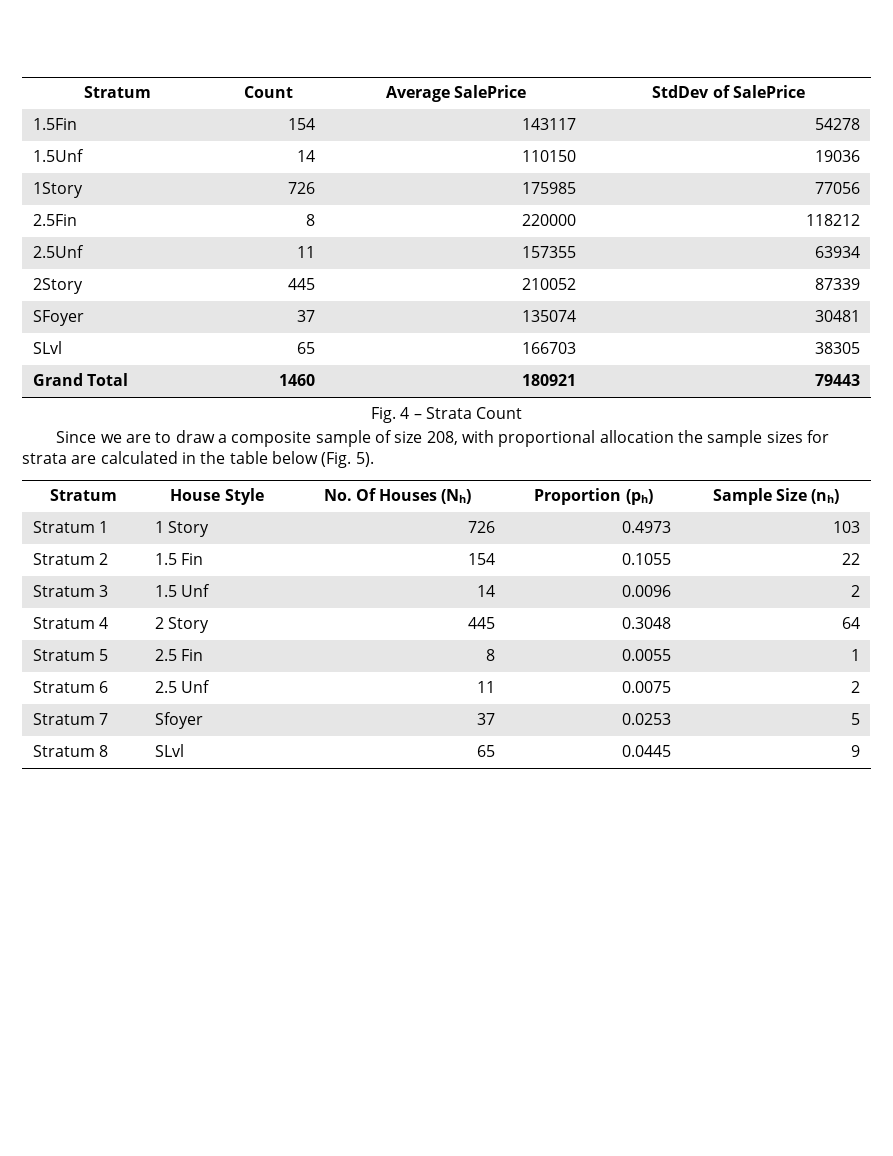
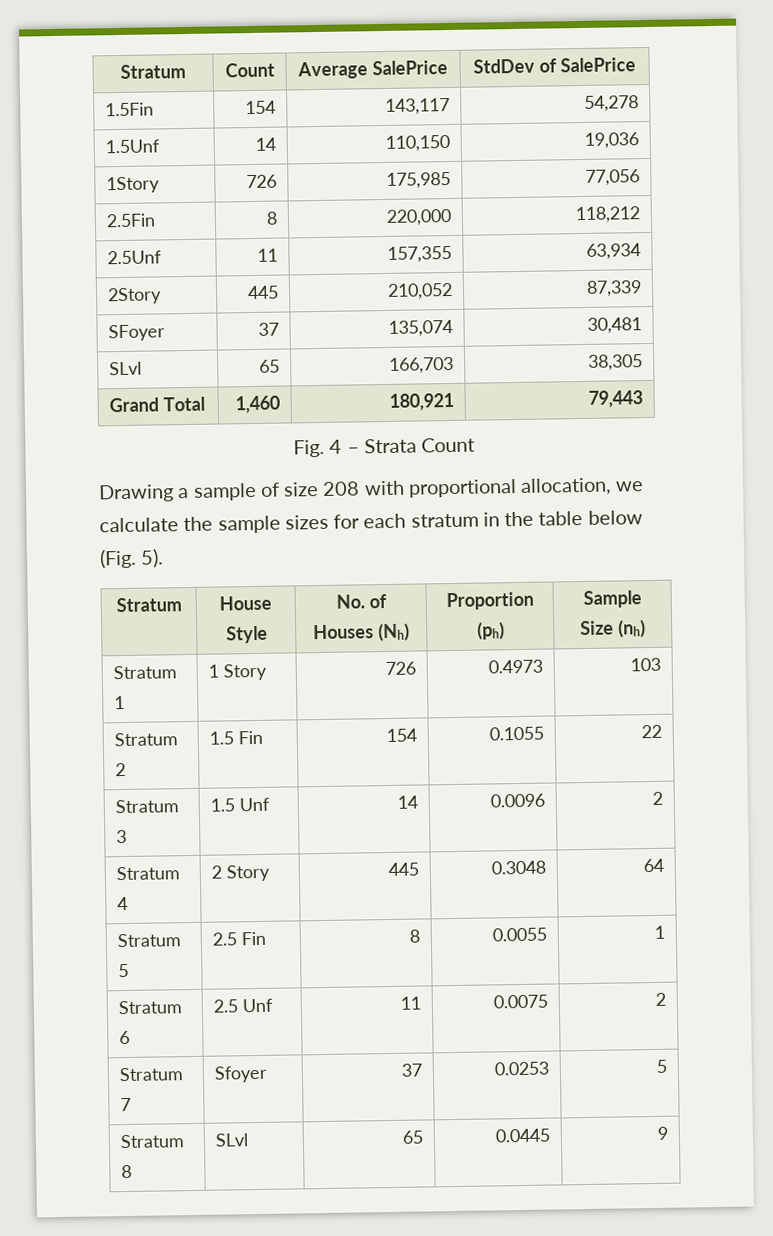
- 1.5Fin | 154 | 143117 | 54278
+ 1.5Fin | 154 | 143,117 | 54,278
- 1.5Unf | 14 | 110150 | 19036
+ 1.5Unf | 14 | 110,150 | 19,036
- 1Story | 726 | 175985 | 77056
+ 1Story | 726 | 175,985 | 77,056
- 2.5Fin | 8 | 220000 | 118212
+ 2.5Fin | 8 | 220,000 | 118,212
- 2.5Unf | 11 | 157355 | 63934
+ 2.5Unf | 11 | 157,355 | 63,934
- 2Story | 445 | 210052 | 87339
+ 2Story | 445 | 210,052 | 87,339
- SFoyer | 37 | 135074 | 30481
- SLvl | 65 | 166703 | 38305
+ SFoyer | 37 | 135,074 | 30,481
+ SLvl | 65 | 166,703 | 38,305
- Grand Total | 1460 | 180921 | 79443
+ Grand Total | 1,460 | 180,921 | 79,443
- Since we are to draw a composite sample of size 208, with proportional allocation the sample sizes for strata are calculated in the table below (Fig. 5).
+ Drawing a sample of size 208 with proportional allocation, we calculate the sample sizes for each stratum in the table below (Fig. 5).
- Stratum | House Style | No. Of Houses (Nh) | Proportion (ph) | Sample Size (nh)
+ Stratum | House Style | No. of Houses (Nh) | Proportion (ph) | Sample Size (nh)

